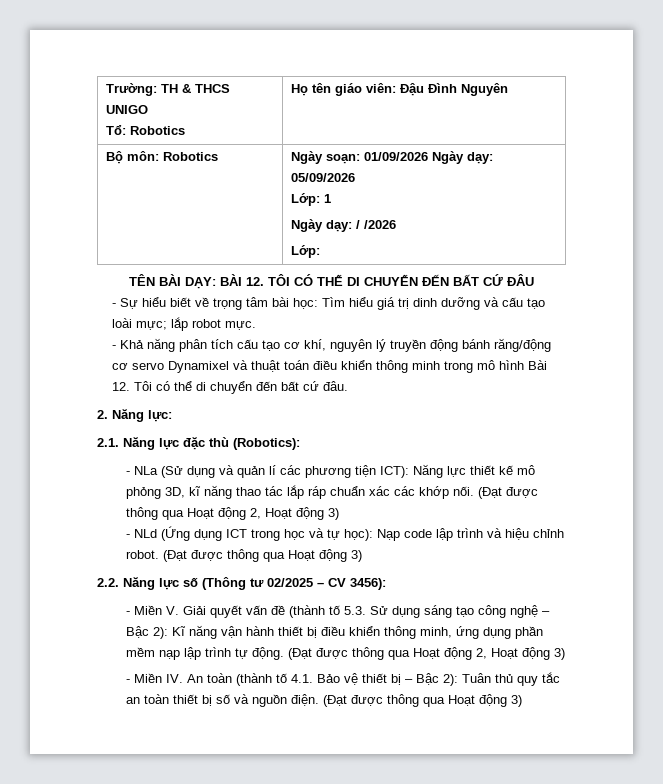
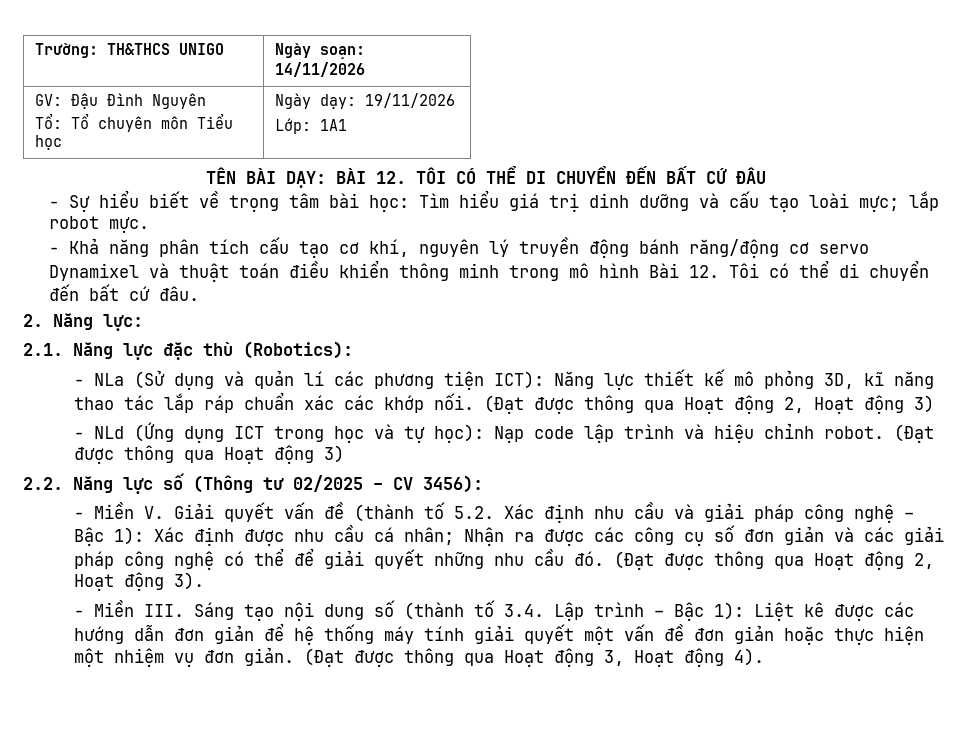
- Trường: TH & THCS UNIGO
- Tổ: Robotics | Họ tên giáo viên: Đậu Đình Nguyên
- Bộ môn: Robotics | Ngày soạn: 01/09/2026 Ngày dạy: 05/09/2026
- Lớp: 1
- Ngày dạy: / /2026
- Lớp:
+ Trường: TH&THCS UNIGO | Ngày soạn: 14/11/2026
+ GV: Đậu Đình Nguyên
+ Tổ: Tổ chuyên môn Tiểu học | Ngày dạy: 19/11/2026
+ Lớp: 1A1
- - Miền V. Giải quyết vấn đề (thành tố 5.3. Sử dụng sáng tạo công nghệ – Bậc 2): Kĩ năng vận hành thiết bị điều khiển thông minh, ứng dụng phần mềm nạp lập trình tự động. (Đạt được thông qua Hoạt động 2, Hoạt động 3)
- - Miền IV. An toàn (thành tố 4.1. Bảo vệ thiết bị – Bậc 2): Tuân thủ quy tắc an toàn thiết bị số và nguồn điện. (Đạt được thông qua Hoạt động 3)
+ - Miền V. Giải quyết vấn đề (thành tố 5.2. Xác định nhu cầu và giải pháp công nghệ – Bậc 1): Xác định được nhu cầu cá nhân; Nhận ra được các công cụ số đơn giản và các giải pháp công nghệ có thể để giải quyết những nhu cầu đó. (Đạt được thông qua Hoạt động 2, Hoạt động 3).
+ - Miền III. Sáng tạo nội dung số (thành tố 3.4. Lập trình – Bậc 1): Liệt kê được các hướng dẫn đơn giản để hệ thống máy tính giải quyết một vấn đề đơn giản hoặc thực hiện một nhiệm vụ đơn giản. (Đạt được thông qua Hoạt động 3, Hoạt động 4).

